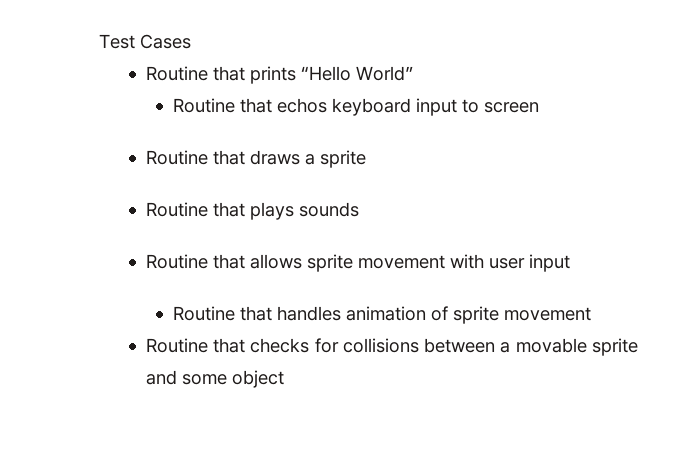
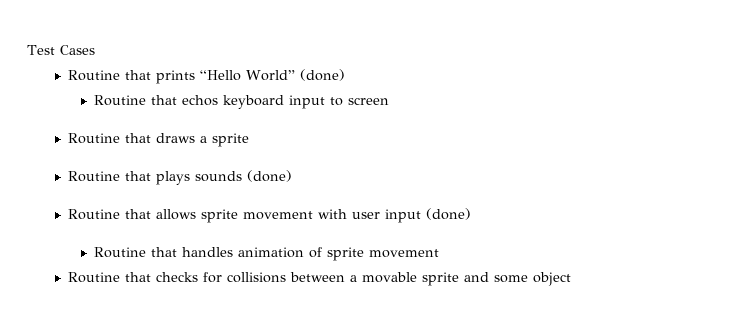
- Routine that prints “Hello World”
+ Routine that prints “Hello World” (done)
- Routine that plays sounds
+ Routine that plays sounds (done)
- Routine that allows sprite movement with user input
+ Routine that allows sprite movement with user input (done)

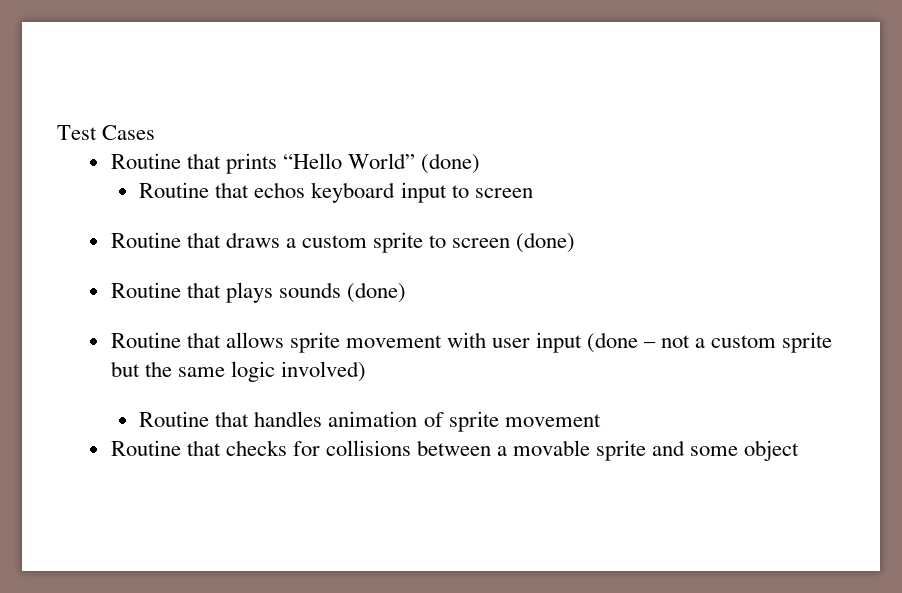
- Routine that draws a sprite
+ Routine that draws a custom sprite to screen (done)
- Routine that allows sprite movement with user input (done)
+ Routine that allows sprite movement with user input (done – not a custom sprite but the same logic involved)

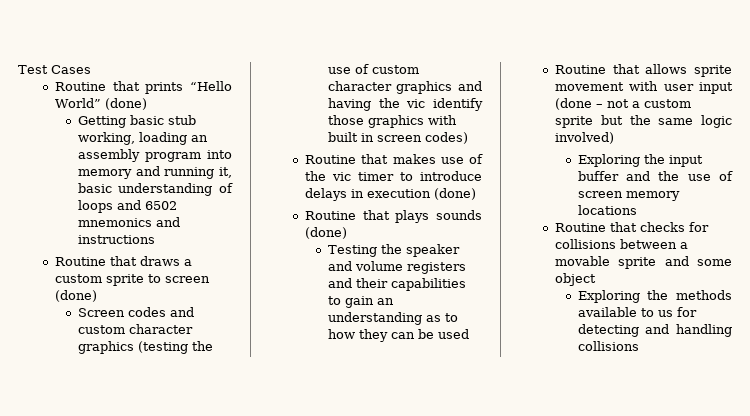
- Routine that echos keyboard input to screen
+ Getting basic stub working, loading an assembly program into memory and running it, basic understanding of loops and 6502 mnemonics and instructions
+ Screen codes and custom character graphics (testing the use of custom character graphics and having the vic identify those graphics with built in screen codes)
+ Routine that makes use of the vic timer to introduce delays in execution (done)
+ Testing the speaker and volume registers and their capabilities to gain an understanding as to how they can be used
- Routine that handles animation of sprite movement
+ Exploring the input buffer and the use of screen memory locations
+ Exploring the methods available to us for detecting and handling collisions

